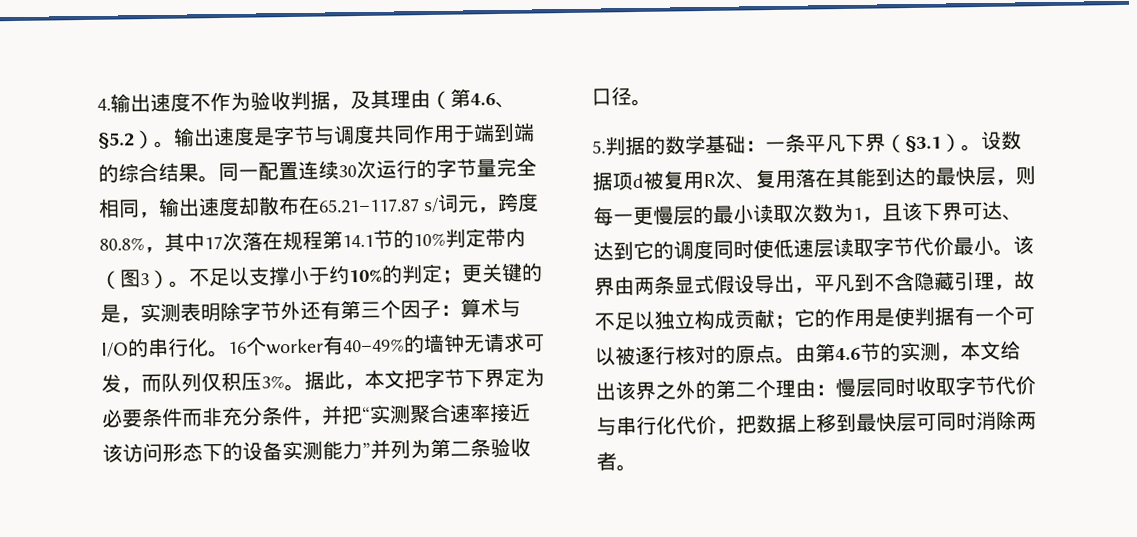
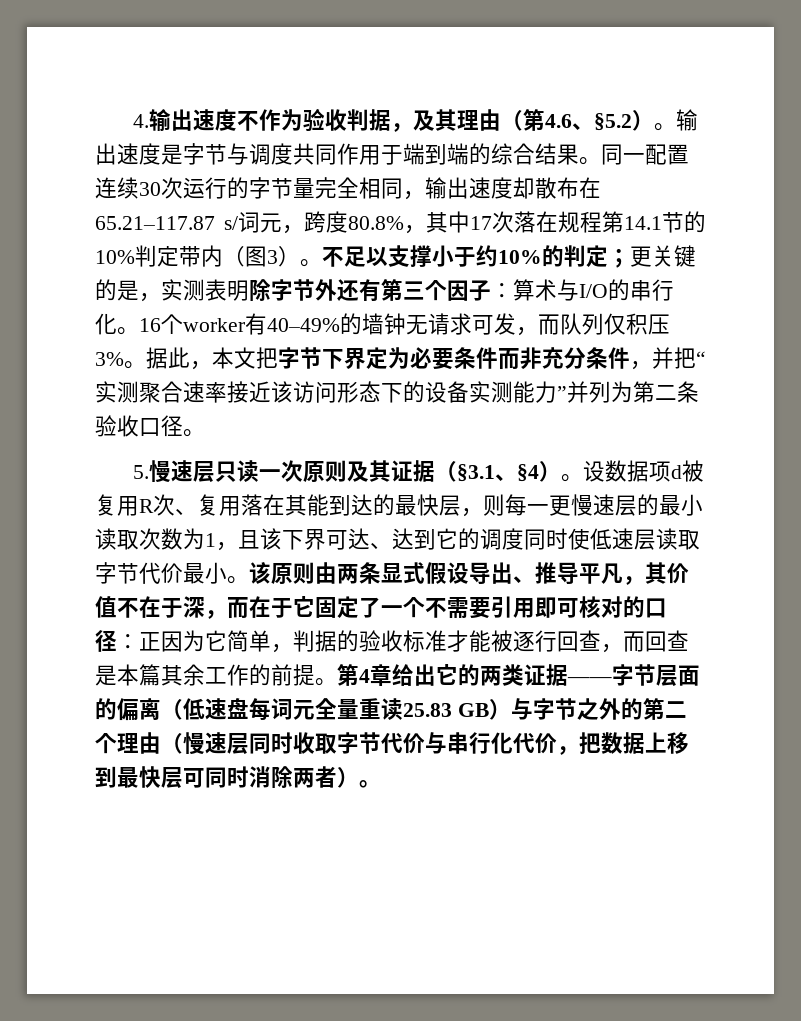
- 5.判据的数学基础：一条平凡下界（§3.1）。
+ 5.慢速层只读一次原则及其证据（§3.1、§4）。
- 设数据项d被复用R次、复用落在其能到达的最快层，则每一更慢层的最小读取次数为1，且该下界可达、达到它的调度同时使低速层读取字节代价最小。
+ 设数据项d被复用R次、复用落在其能到达的最快层，则每一更慢速层的最小读取次数为1，且该下界可达、达到它的调度同时使低速层读取字节代价最小。
- 该界由两条显式假设导出，平凡到不含隐藏引理，故不足以独立构成贡献；它的作用是使判据有一个可以被逐行核对的原点。由第4.6节的实测，本文给出该界之外的第二个理由：慢层同时收取字节代价与串行化代价，把数据上移到最快层可同时消除两者。
+ 该原则由两条显式假设导出、推导平凡，其价值不在于深，而在于它固定了一个不需要引用即可核对的口径：正因为它简单，判据的验收标准才能被逐行回查，而回查是本篇其余工作的前提。第4章给出它的两类证据——字节层面的偏离（低速盘每词元全量重读25.83 GB）与字节之外的第二个理由（慢速层同时收取字节代价与串行化代价，把数据上移到最快层可同时消除两者）。

